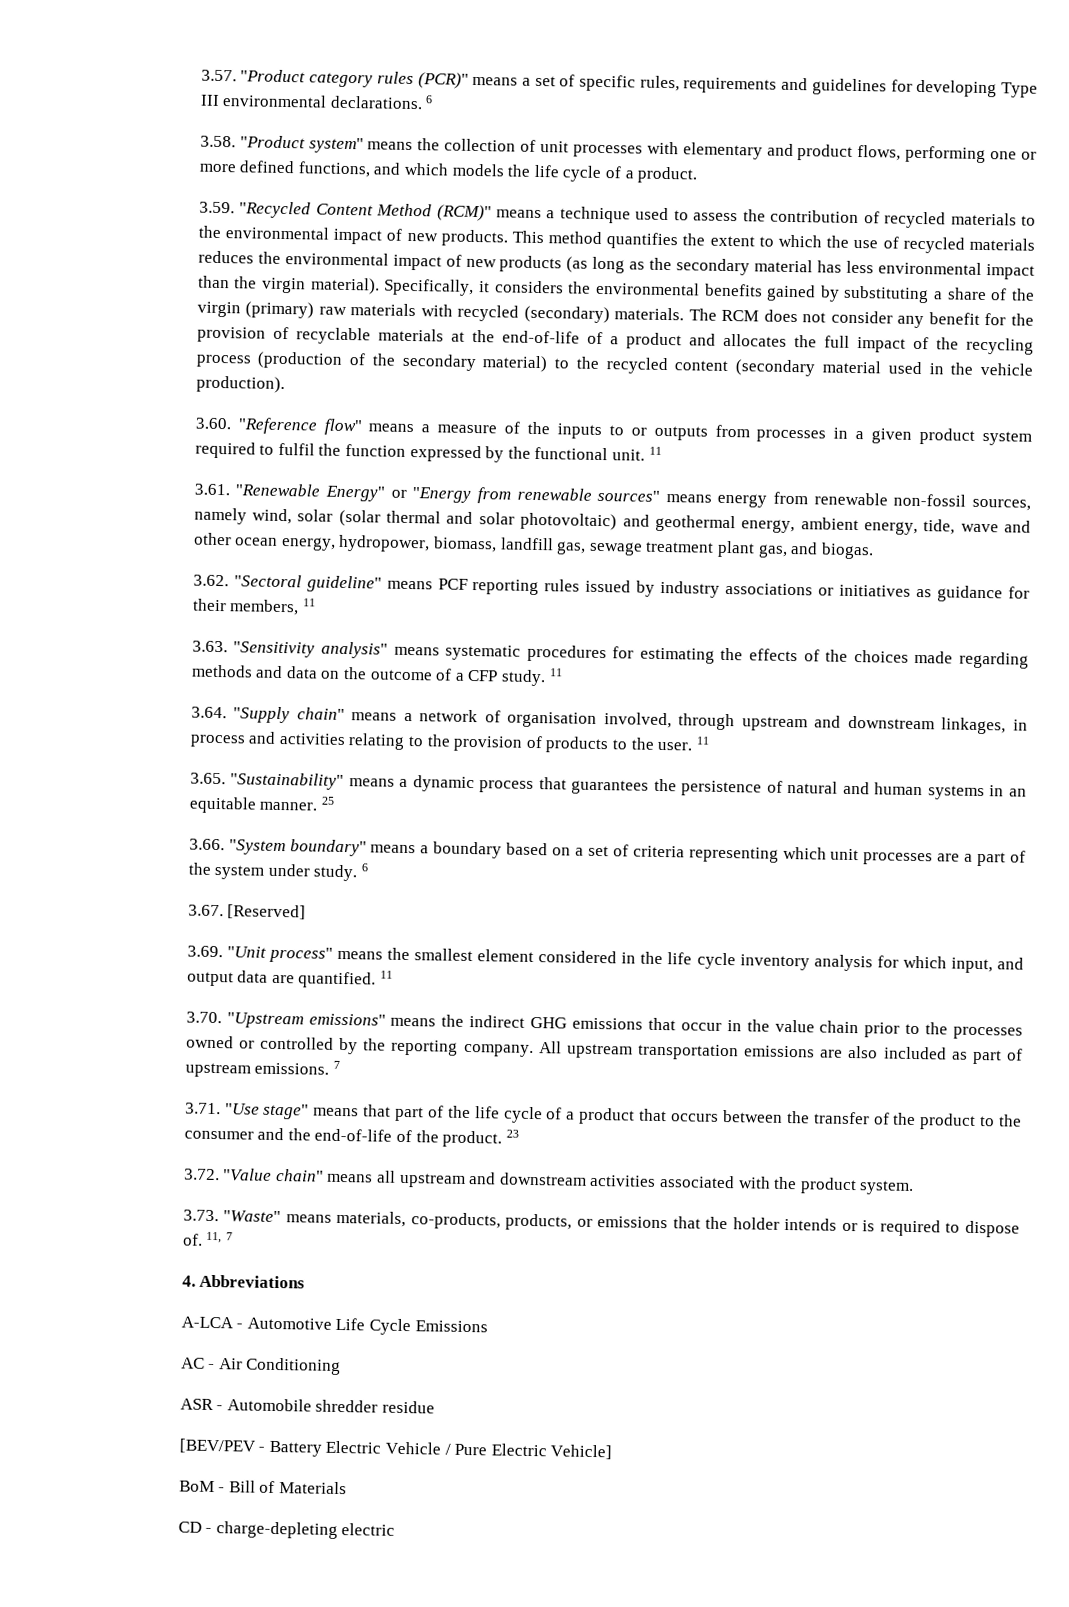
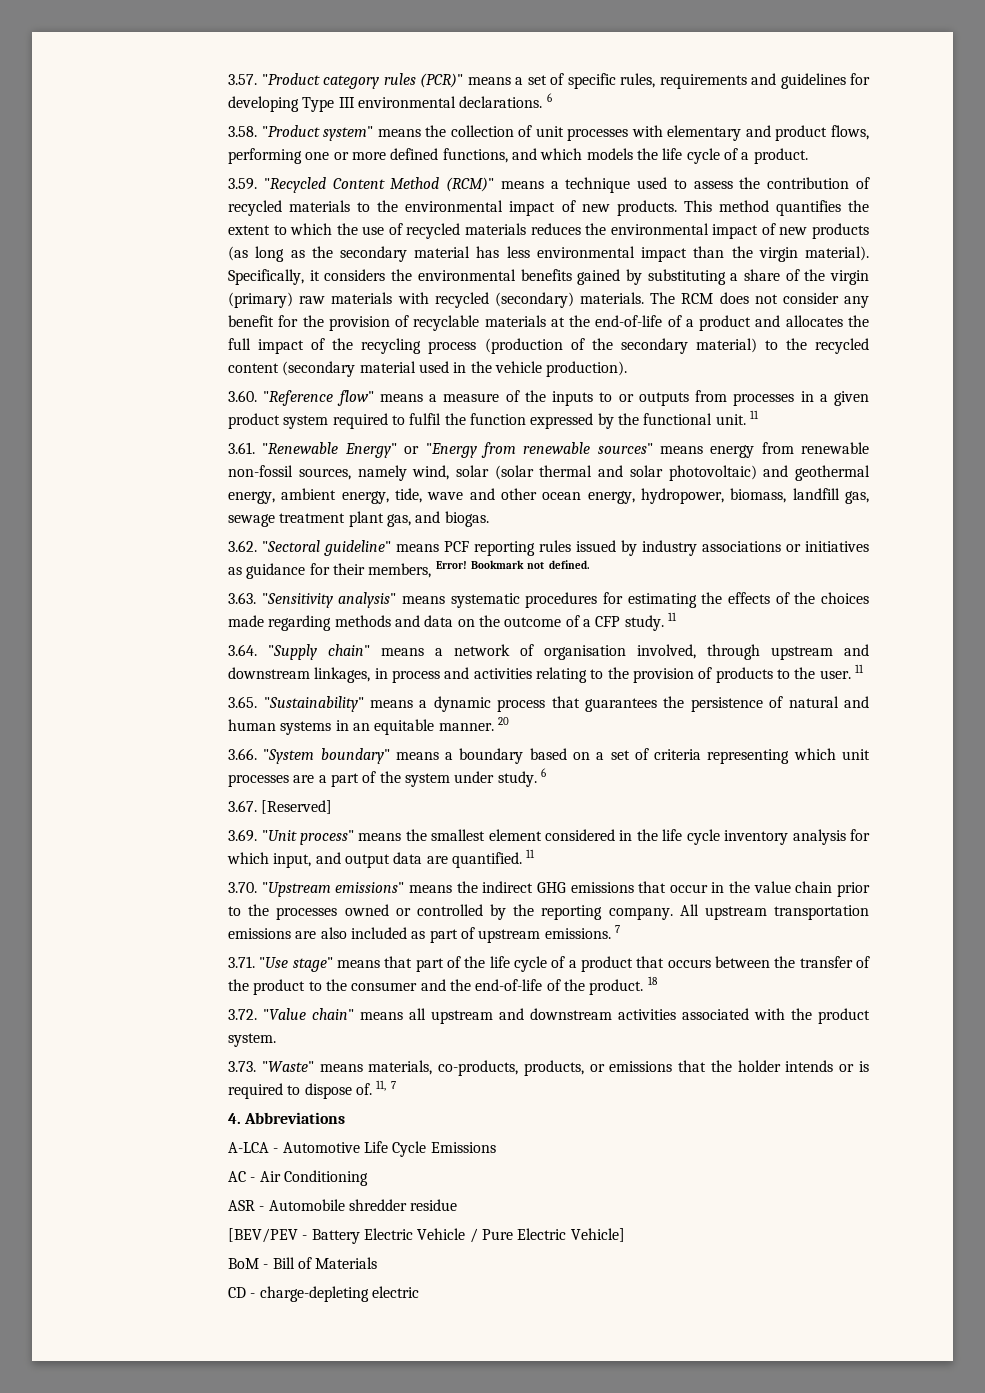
- 3.62. "Sectoral guideline" means PCF reporting rules issued by industry associations or initiatives as guidance for their members, 11
+ 3.62. "Sectoral guideline" means PCF reporting rules issued by industry associations or initiatives as guidance for their members, Error! Bookmark not defined.
- 25
+ 20
- 23
+ 18

